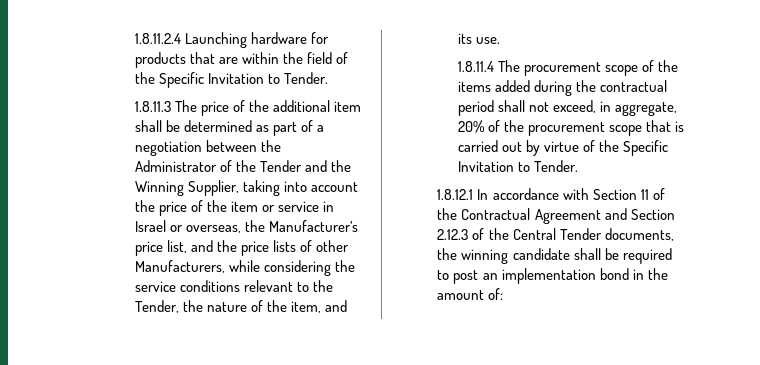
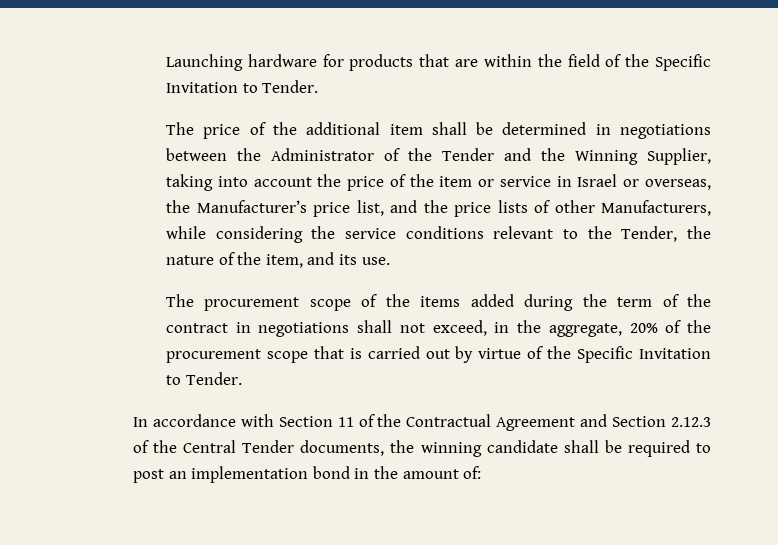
- 1.8.11.2.4 Launching hardware for products that are within the field of the Specific Invitation to Tender.
+ Launching hardware for products that are within the field of the Specific Invitation to Tender.
- 1.8.11.3 The price of the additional item shall be determined as part of a negotiation between the Administrator of the Tender and the Winning Supplier, taking into account the price of the item or service in Israel or overseas, the Manufacturer’s price list, and the price lists of other Manufacturers, while considering the service conditions relevant to the Tender, the nature of the item, and its use.
+ The price of the additional item shall be determined in negotiations between the Administrator of the Tender and the Winning Supplier, taking into account the price of the item or service in Israel or overseas, the Manufacturer’s price list, and the price lists of other Manufacturers, while considering the service conditions relevant to the Tender, the nature of the item, and its use.
- 1.8.11.4 The procurement scope of the items added during the contractual period shall not exceed, in aggregate, 20% of the procurement scope that is carried out by virtue of the Specific Invitation to Tender.
+ The procurement scope of the items added during the term of the contract in negotiations shall not exceed, in the aggregate, 20% of the procurement scope that is carried out by virtue of the Specific Invitation to Tender.
- 1.8.12.1 In accordance with Section 11 of the Contractual Agreement and Section 2.12.3 of the Central Tender documents, the winning candidate shall be required to post an implementation bond in the amount of:
+ In accordance with Section 11 of the Contractual Agreement and Section 2.12.3 of the Central Tender documents, the winning candidate shall be required to post an implementation bond in the amount of:

